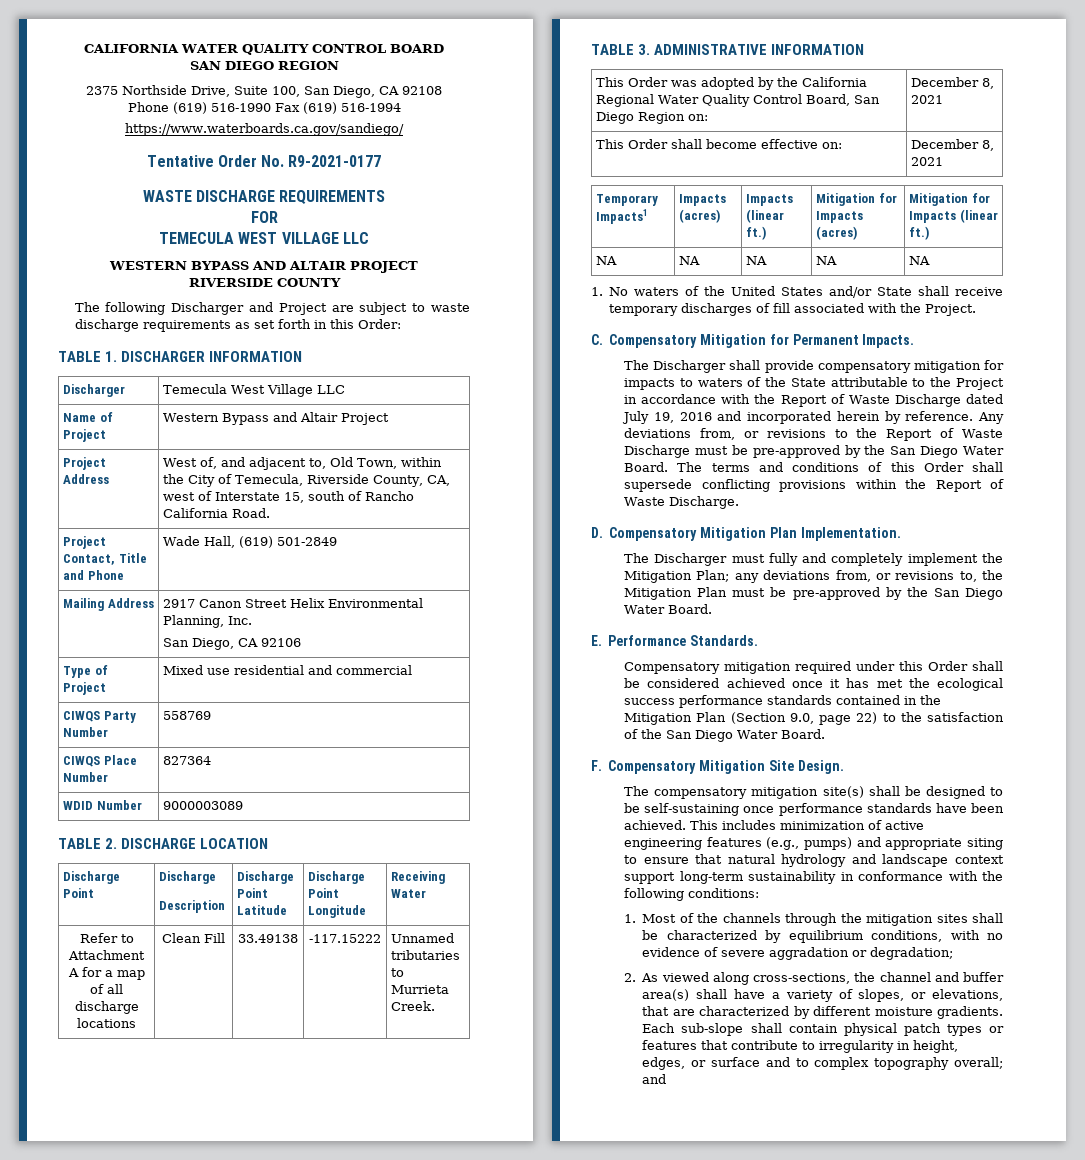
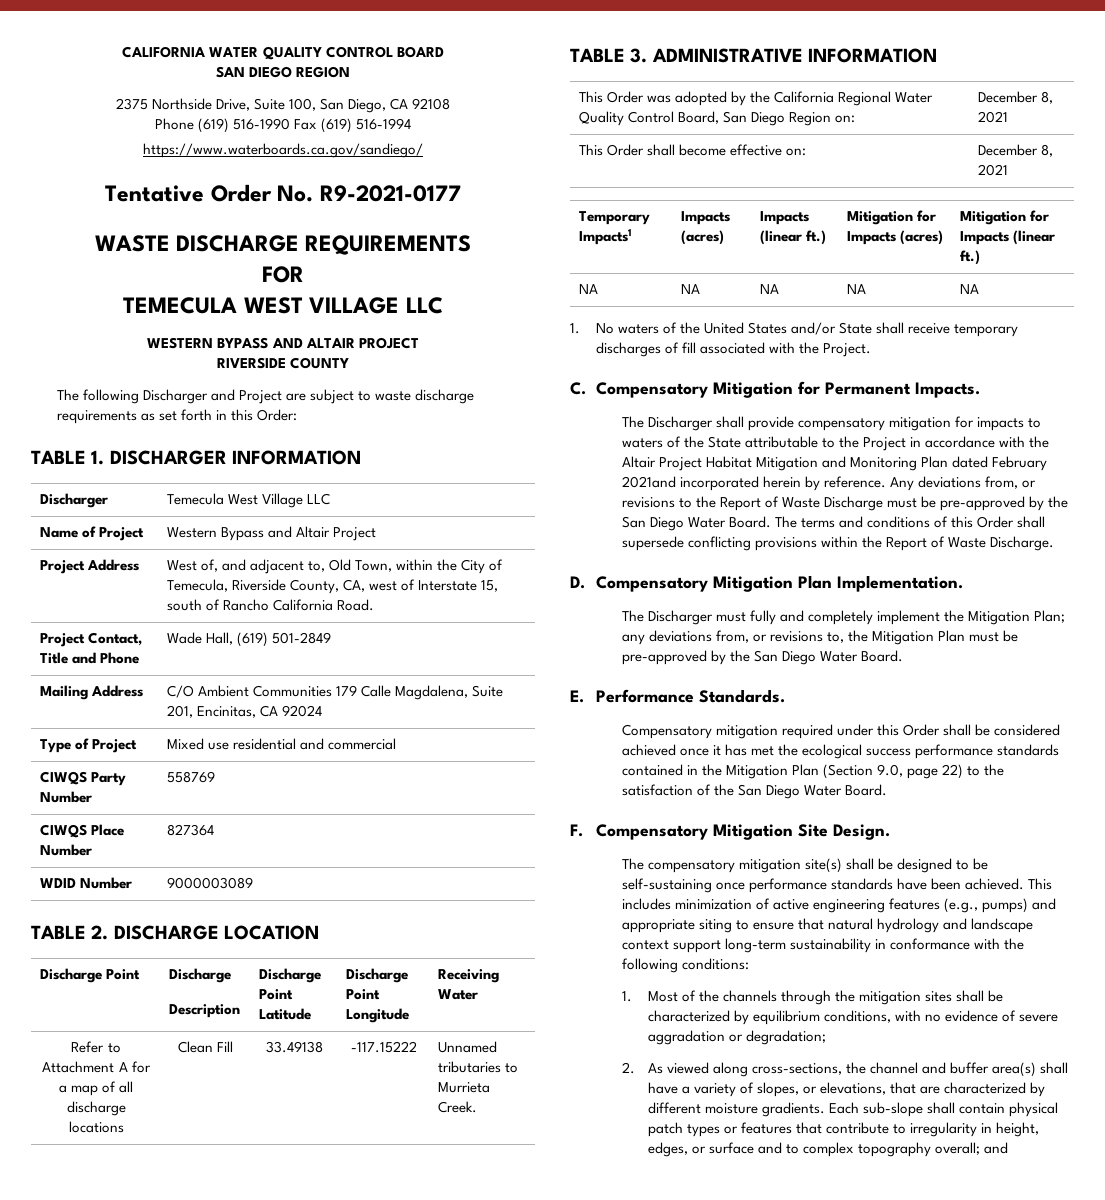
- Mailing Address | 2917 Canon Street Helix Environmental Planning, Inc.
- San Diego, CA 92106
+ Mailing Address | C/O Ambient Communities 179 Calle Magdalena, Suite 201, Encinitas, CA 92024
- The Discharger shall provide compensatory mitigation for impacts to waters of the State attributable to the Project in accordance with the Report of Waste Discharge dated July 19, 2016 and incorporated herein by reference.
+ The Discharger shall provide compensatory mitigation for impacts to waters of the State attributable to the Project in accordance with the Altair Project Habitat Mitigation and Monitoring Plan dated February 2021and incorporated herein by reference.

